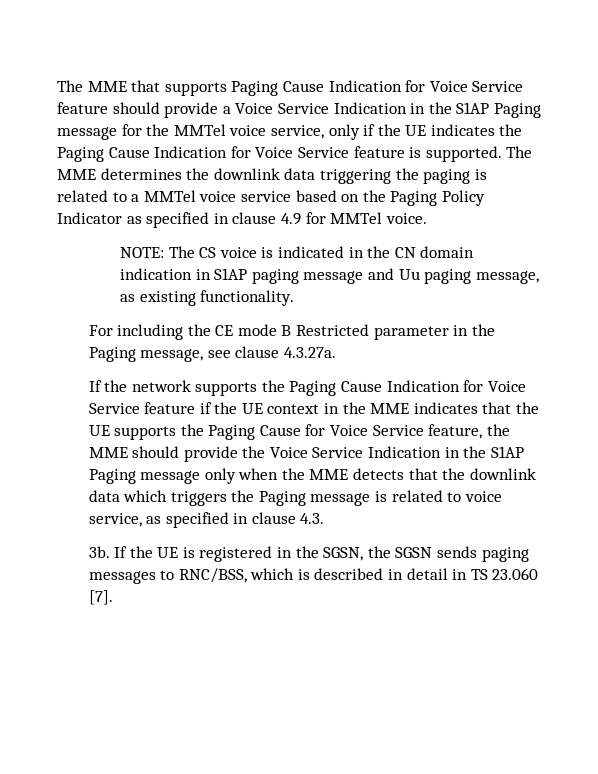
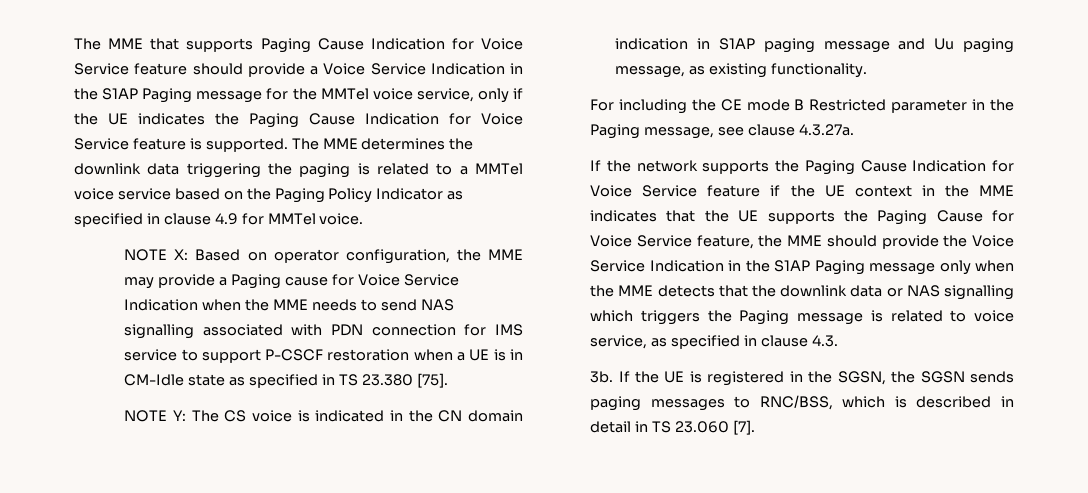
- NOTE: The CS voice is indicated in the CN domain indication in S1AP paging message and Uu paging message, as existing functionality.
+ NOTE X: Based on operator configuration, the MME may provide a Paging cause for Voice Service Indication when the MME needs to send NAS signalling associated with PDN connection for IMS service to support P-CSCF restoration when a UE is in CM-Idle state as specified in TS 23.380 [75].
+ NOTE Y: The CS voice is indicated in the CN domain indication in S1AP paging message and Uu paging message, as existing functionality.
- If the network supports the Paging Cause Indication for Voice Service feature if the UE context in the MME indicates that the UE supports the Paging Cause for Voice Service feature, the MME should provide the Voice Service Indication in the S1AP Paging message only when the MME detects that the downlink data which triggers the Paging message is related to voice service, as specified in clause 4.3.
+ If the network supports the Paging Cause Indication for Voice Service feature if the UE context in the MME indicates that the UE supports the Paging Cause for Voice Service feature, the MME should provide the Voice Service Indication in the S1AP Paging message only when the MME detects that the downlink data or NAS signalling which triggers the Paging message is related to voice service, as specified in clause 4.3.

